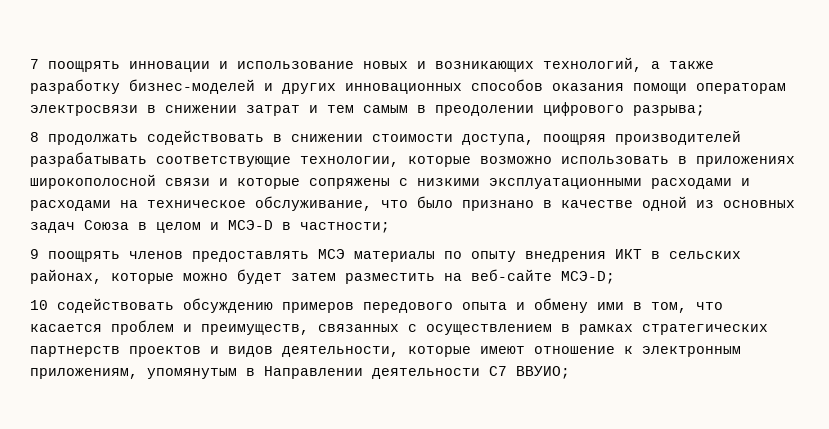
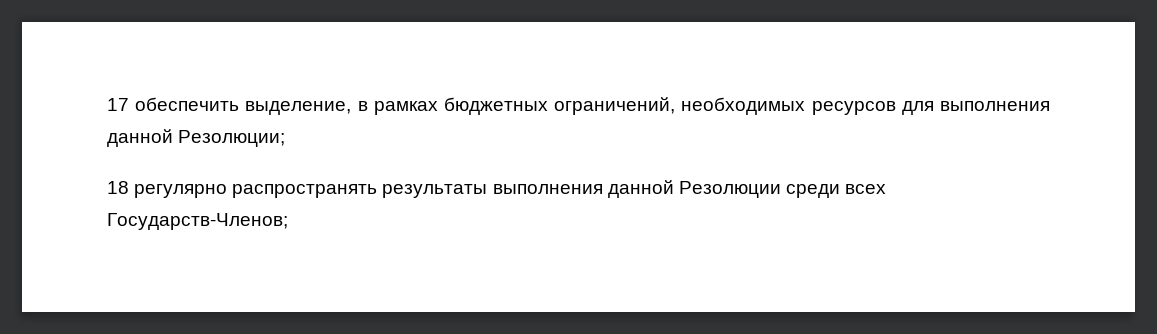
- 7 поощрять инновации и использование новых и возникающих технологий, а также разработку бизнес-моделей и других инновационных способов оказания помощи операторам электросвязи в снижении затрат и тем самым в преодолении цифрового разрыва;
- 8 продолжать содействовать в снижении стоимости доступа, поощряя производителей разрабатывать соответствующие технологии, которые возможно использовать в приложениях широкополосной связи и которые сопряжены с низкими эксплуатационными расходами и расходами на техническое обслуживание, что было признано в качестве одной из основных задач Союза в целом и МСЭ-D в частности;
- 9 поощрять членов предоставлять МСЭ материалы по опыту внедрения ИКТ в сельских районах, которые можно будет затем разместить на веб-сайте МСЭ-D;
- 10 содействовать обсуждению примеров передового опыта и обмену ими в том, что касается проблем и преимуществ, связанных с осуществлением в рамках стратегических партнерств проектов и видов деятельности, которые имеют отношение к электронным приложениям, упомянутым в Направлении деятельности С7 ВВУИО;
+ 17 обеспечить выделение, в рамках бюджетных ограничений, необходимых ресурсов для выполнения данной Резолюции;
+ 18 регулярно распространять результаты выполнения данной Резолюции среди всех Государств-Членов;

